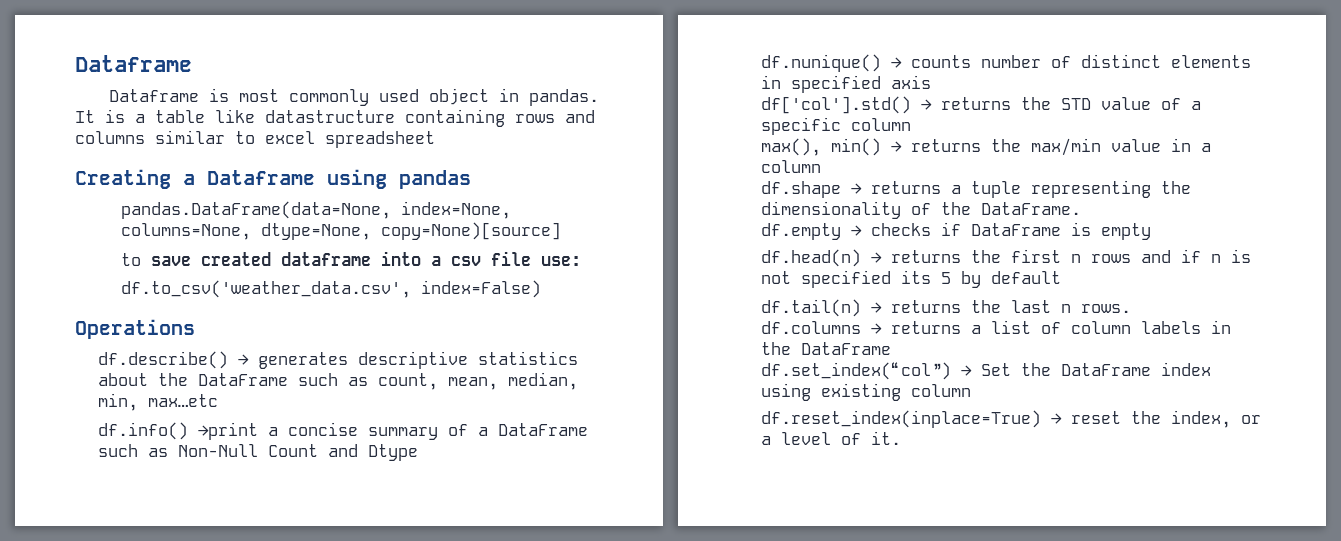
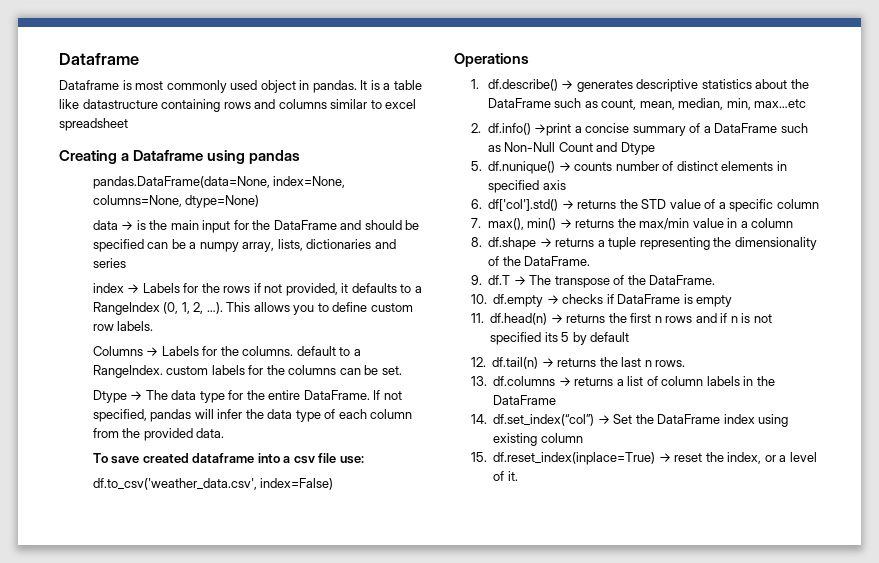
- pandas.DataFrame(data=None, index=None, columns=None, dtype=None, copy=None)[source]
- to save created dataframe into a csv file use:
+ pandas.DataFrame(data=None, index=None, columns=None, dtype=None)
+ data → is the main input for the DataFrame and should be specified can be a numpy array, lists, dictionaries and series
+ index → Labels for the rows if not provided, it defaults to a RangeIndex (0, 1, 2, …). This allows you to define custom row labels.
+ Columns → Labels for the columns. default to a RangeIndex. custom labels for the columns can be set.
+ Dtype → The data type for the entire DataFrame. If not specified, pandas will infer the data type of each column from the provided data.
+ To save created dataframe into a csv file use:
- df.describe() → generates descriptive statistics about the DataFrame such as count, mean, median, min, max…etc
+ 1. df.describe() → generates descriptive statistics about the DataFrame such as count, mean, median, min, max…etc
- df.info() →print a concise summary of a DataFrame such as Non-Null Count and Dtype
+ 2. df.info() →print a concise summary of a DataFrame such as Non-Null Count and Dtype
- df.nunique() → counts number of distinct elements in specified axis
+ 5. df.nunique() → counts number of distinct elements in specified axis
- df['col'].std() → returns the STD value of a specific column
+ 6. df['col'].std() → returns the STD value of a specific column
- max(), min() → returns the max/min value in a column
+ 7. max(), min() → returns the max/min value in a column
- df.shape → returns a tuple representing the dimensionality of the DataFrame.
+ 8. df.shape → returns a tuple representing the dimensionality of the DataFrame.
- df.empty → checks if DataFrame is empty
+ 9. df.T → The transpose of the DataFrame.
+ 10. df.empty → checks if DataFrame is empty
- df.head(n) → returns the first n rows and if n is not specified its 5 by default
+ 11. df.head(n) → returns the first n rows and if n is not specified its 5 by default
- df.tail(n) → returns the last n rows.
+ 12. df.tail(n) → returns the last n rows.
- df.columns → returns a list of column labels in the DataFrame
+ 13. df.columns → returns a list of column labels in the DataFrame
- df.set_index(“col”) → Set the DataFrame index using existing column
+ 14. df.set_index(“col”) → Set the DataFrame index using existing column
- df.reset_index(inplace=True) → reset the index, or a level of it.
+ 15. df.reset_index(inplace=True) → reset the index, or a level of it.

